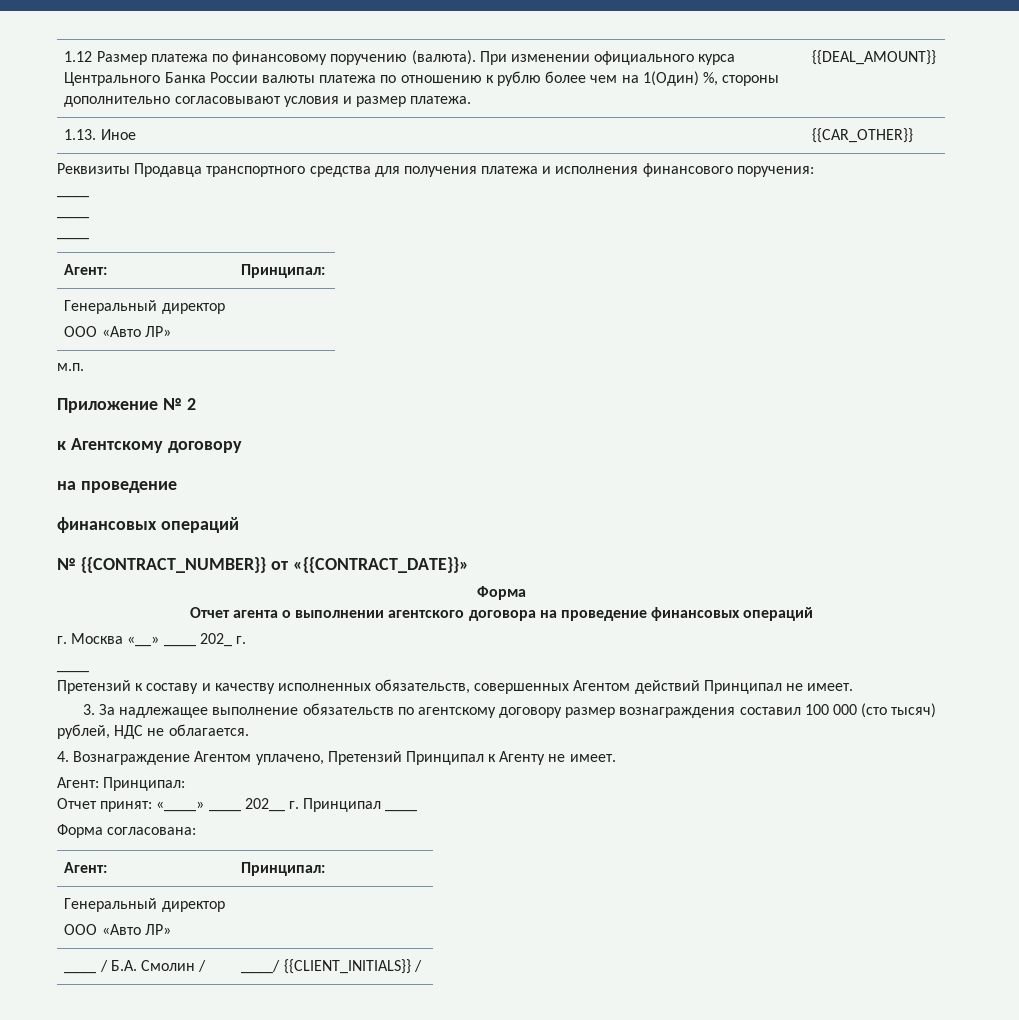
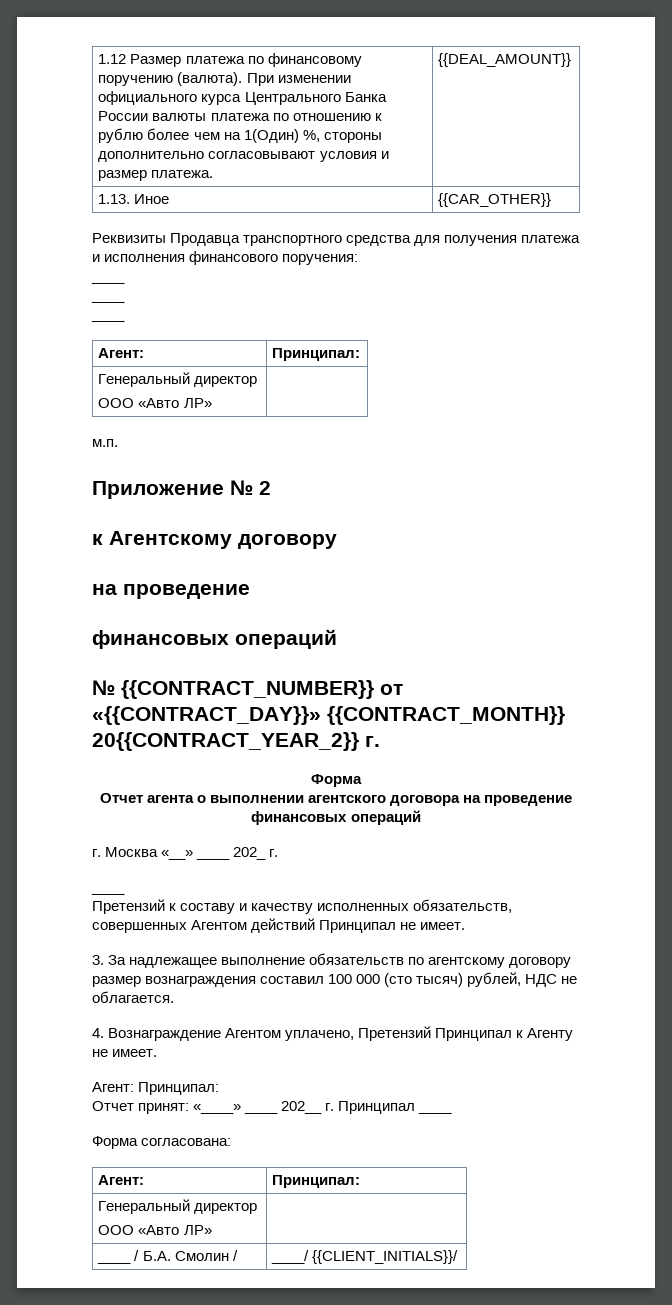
- № {{CONTRACT_NUMBER}} от «{{CONTRACT_DATE}}»
+ № {{CONTRACT_NUMBER}} от «{{CONTRACT_DAY}}» {{CONTRACT_MONTH}} 20{{CONTRACT_YEAR_2}} г.
- ____ / Б.А. Смолин / | ____/ {{CLIENT_INITIALS}} /
+ ____ / Б.А. Смолин / | ____/ {{CLIENT_INITIALS}}/

